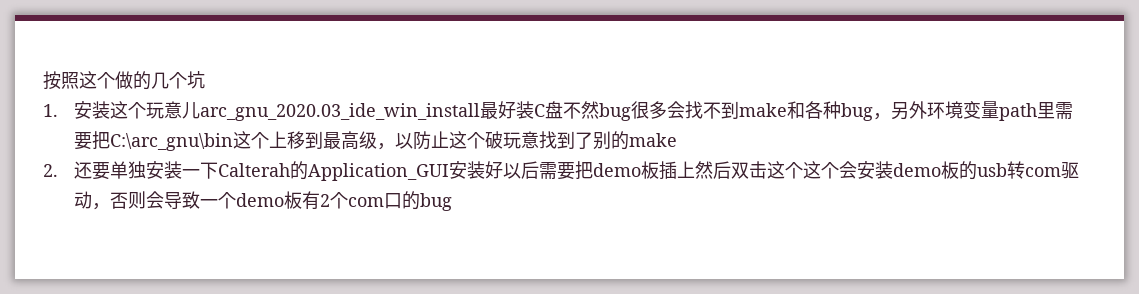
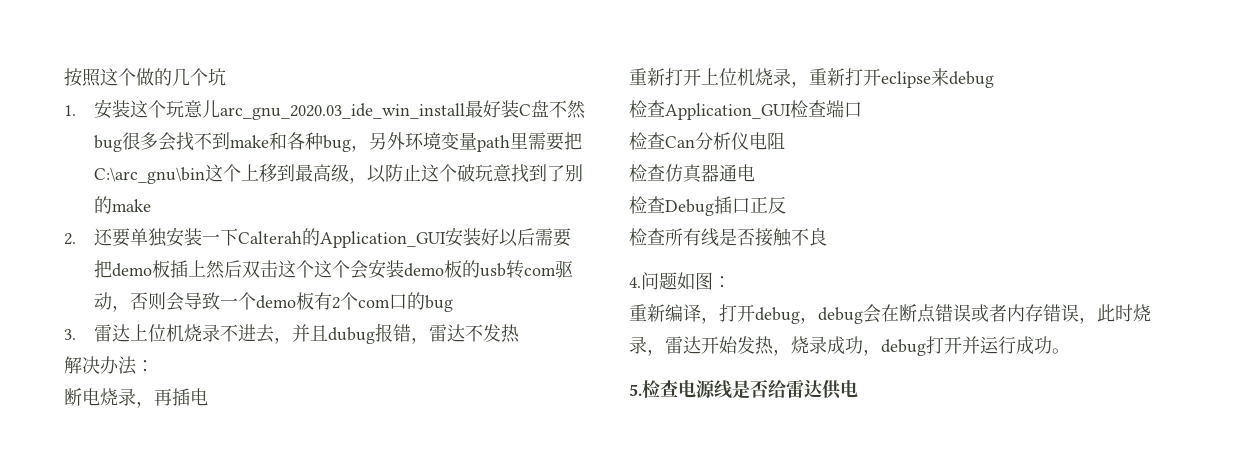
+ 3.雷达上位机烧录不进去，并且dubug报错，雷达不发热
+ 解决办法：
+ 断电烧录，再插电
+ 重新打开上位机烧录，重新打开eclipse来debug
+ 检查Application_GUI检查端口
+ 检查Can分析仪电阻
+ 检查仿真器通电
+ 检查Debug插口正反
+ 检查所有线是否接触不良
+ 4.问题如图：
+ 重新编译，打开debug，debug会在断点错误或者内存错误，此时烧录，雷达开始发热，烧录成功，debug打开并运行成功。
+ 5.检查电源线是否给雷达供电

